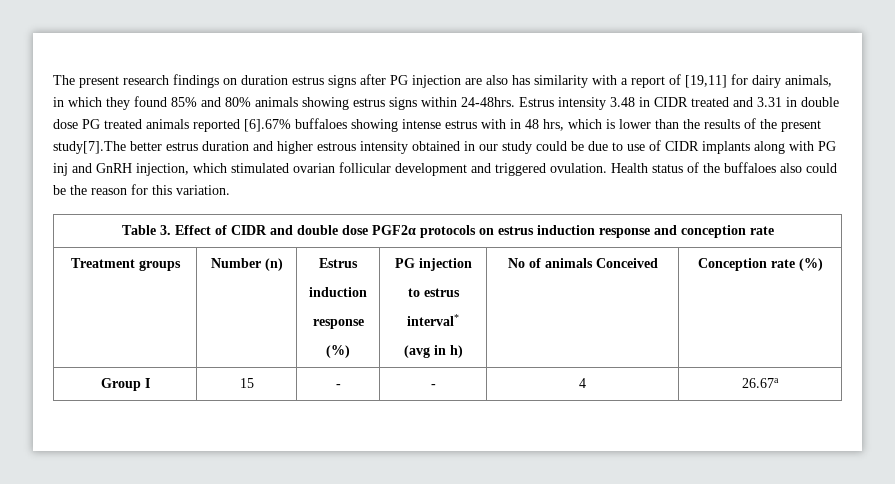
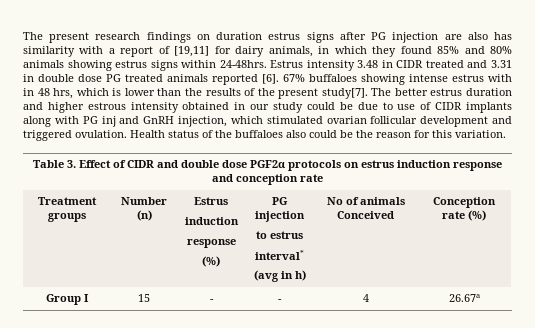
- Estrus intensity 3.48 in CIDR treated and 3.31 in double dose PG treated animals reported [6].67% buffaloes showing intense estrus with in 48 hrs, which is lower than the results of the present study[7].The better estrus duration and higher estrous intensity obtained in our study could be due to use of CIDR implants along with PG inj and GnRH injection, which stimulated ovarian follicular development and triggered ovulation.
+ Estrus intensity 3.48 in CIDR treated and 3.31 in double dose PG treated animals reported [6]. 67% buffaloes showing intense estrus with in 48 hrs, which is lower than the results of the present study[7]. The better estrus duration and higher estrous intensity obtained in our study could be due to use of CIDR implants along with PG inj and GnRH injection, which stimulated ovarian follicular development and triggered ovulation.

